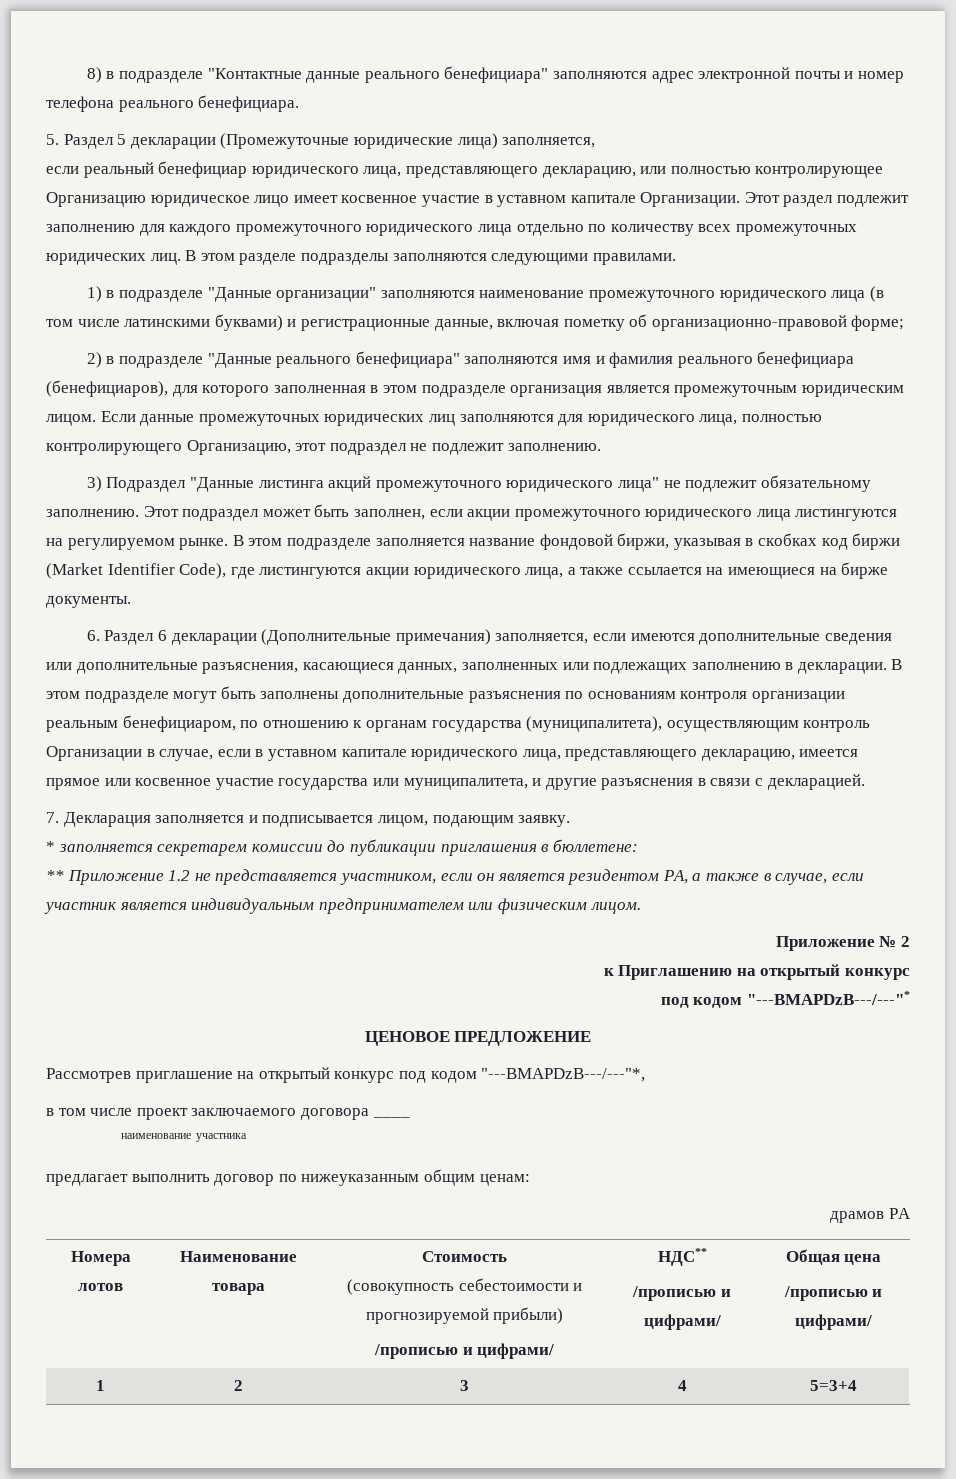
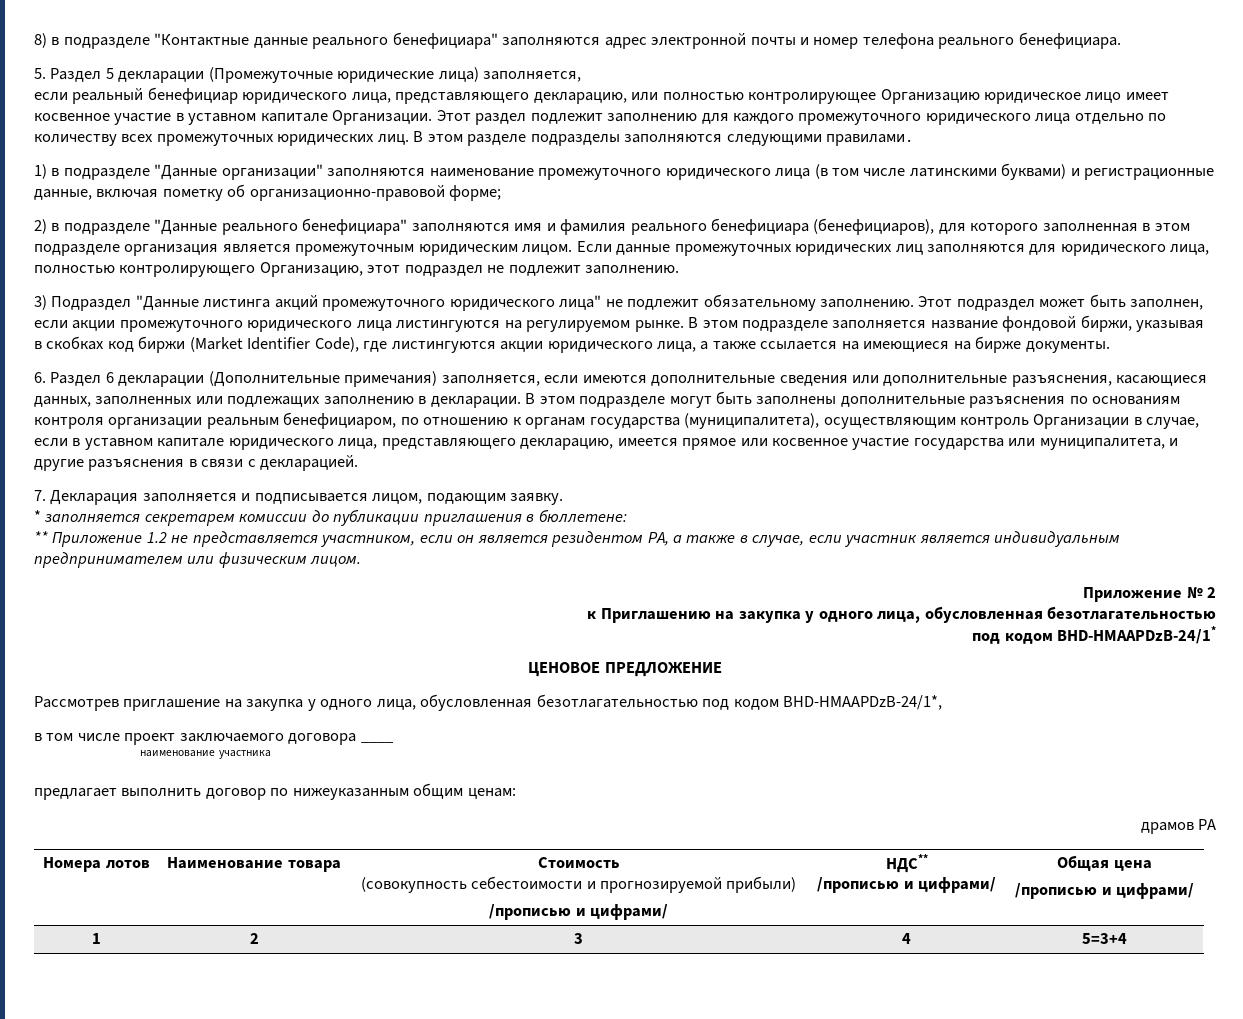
- к Приглашению на открытый конкурс
- под кодом "---BMAPDzB---/---"*
+ к Приглашению на закупка у одного лица, обусловленная безотлагательностью
+ под кодом BHD-HMAAPDzB-24/1*
- Рассмотрев приглашение на открытый конкурс под кодом "---BMAPDzB---/---"*,
+ Рассмотрев приглашение на закупка у одного лица, обусловленная безотлагательностью под кодом BHD-HMAAPDzB-24/1*,

